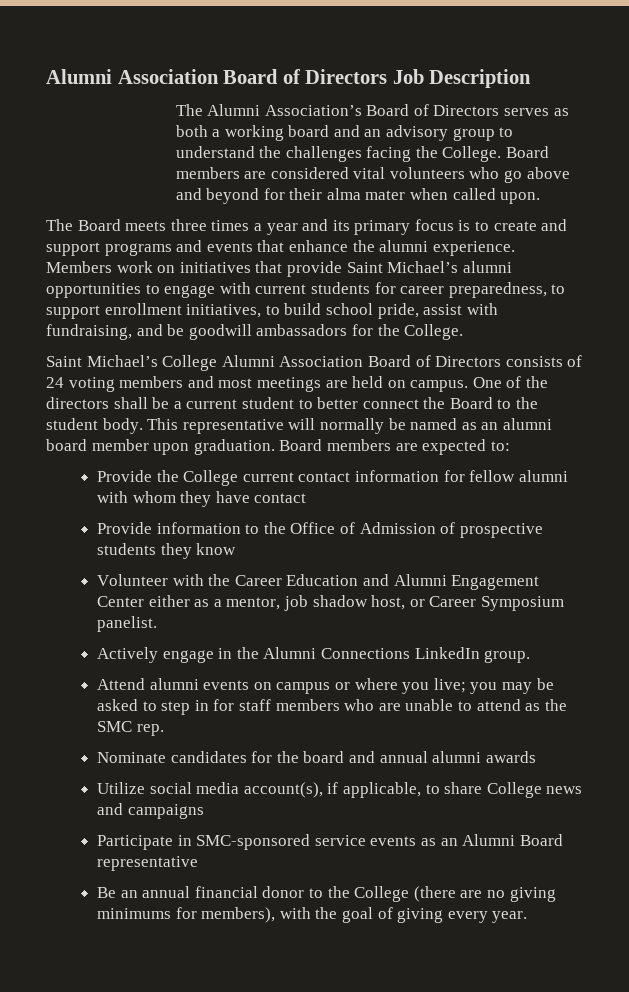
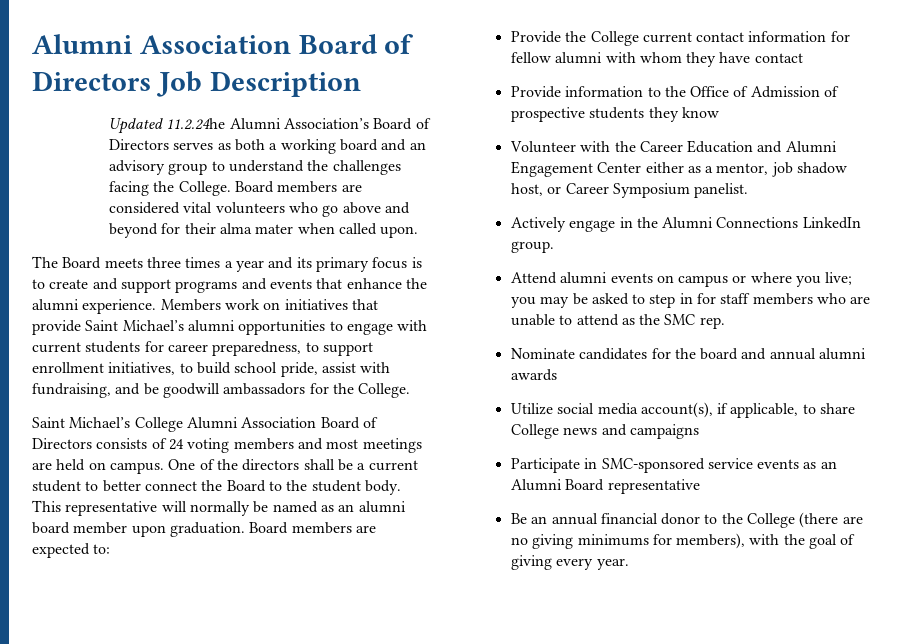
- The Alumni Association’s Board of Directors serves as both a working board and an advisory group to understand the challenges facing the College.
+ Updated 11.2.24he Alumni Association’s Board of Directors serves as both a working board and an advisory group to understand the challenges facing the College.

